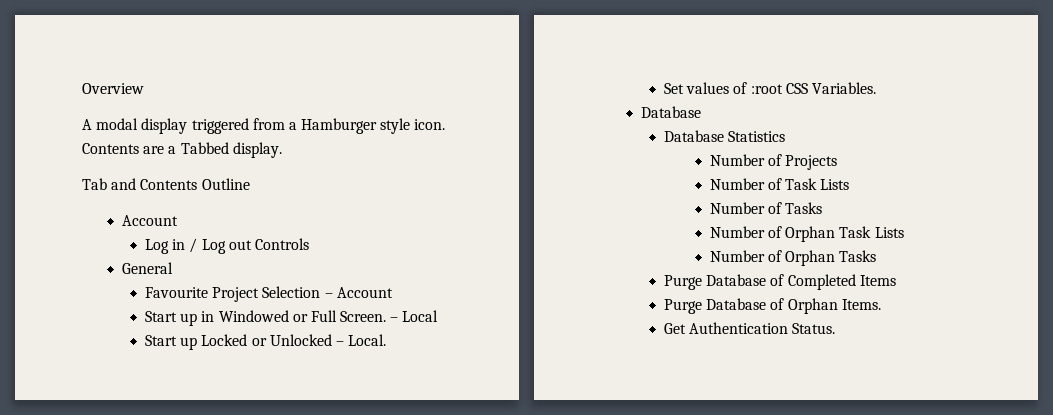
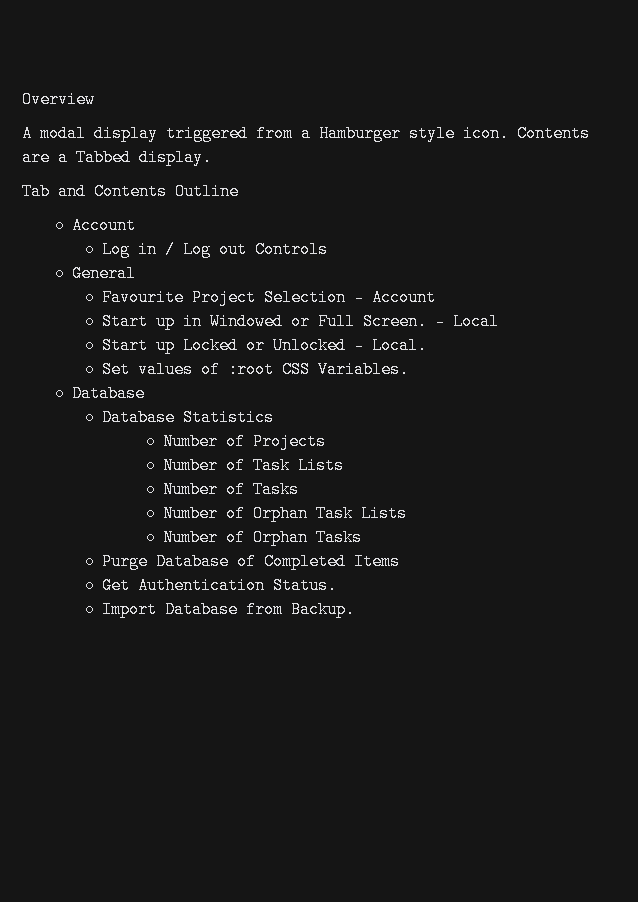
- Purge Database of Orphan Items.
+ Import Database from Backup.

